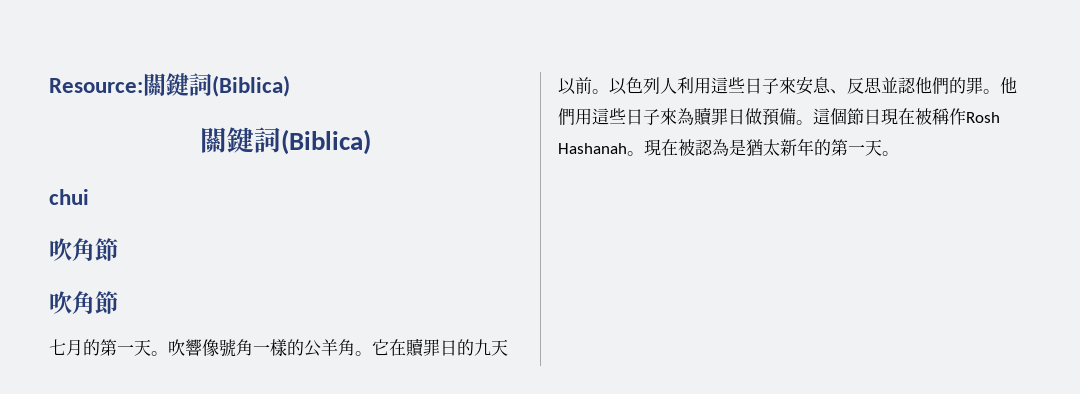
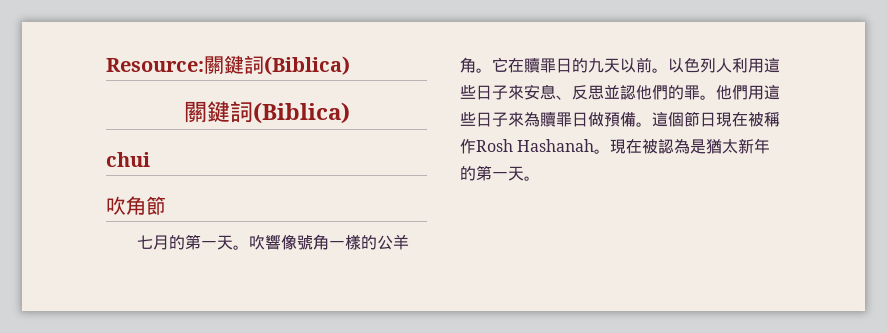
  chui
- 吹角節

